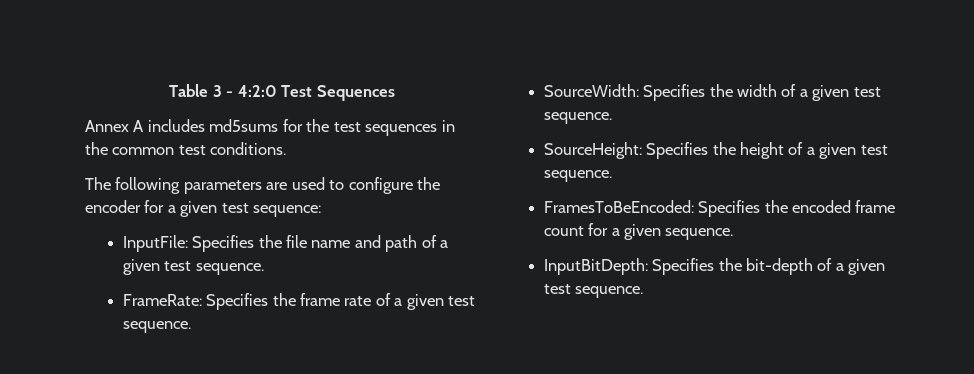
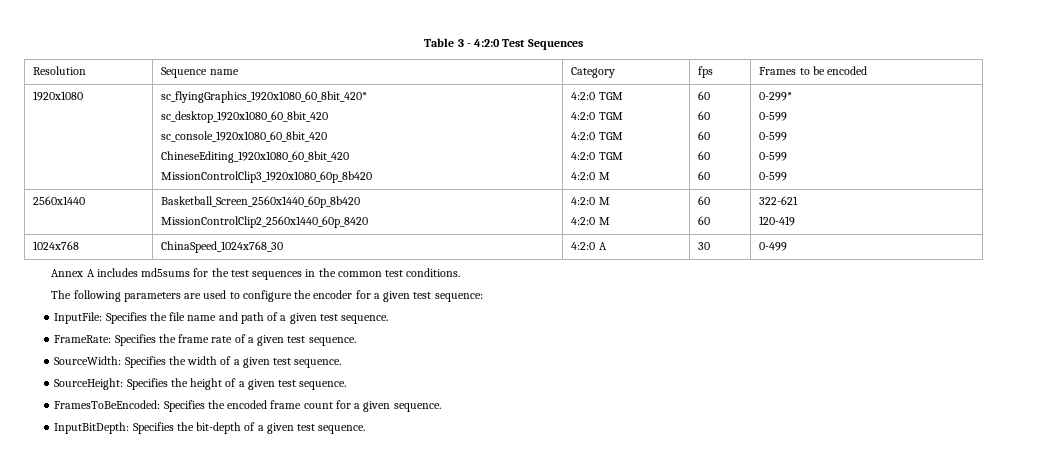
+ Resolution | Sequence name | Category | fps | Frames to be encoded
+ 1920x1080 | sc_flyingGraphics_1920x1080_60_8bit_420*
+ sc_desktop_1920x1080_60_8bit_420
+ sc_console_1920x1080_60_8bit_420
+ ChineseEditing_1920x1080_60_8bit_420
+ MissionControlClip3_1920x1080_60p_8b420 | 4:2:0 TGM
+ 4:2:0 TGM
+ 4:2:0 TGM
+ 4:2:0 TGM
+ 4:2:0 M | 60
+ 60
+ 60
+ 60
+ 60 | 0-299*
+ 0-599
+ 0-599
+ 0-599
+ 0-599
+ 2560x1440 | Basketball_Screen_2560x1440_60p_8b420
+ MissionControlClip2_2560x1440_60p_8420 | 4:2:0 M
+ 4:2:0 M | 60
+ 60 | 322-621
+ 120-419
+ 1024x768 | ChinaSpeed_1024x768_30 | 4:2:0 A | 30 | 0-499

